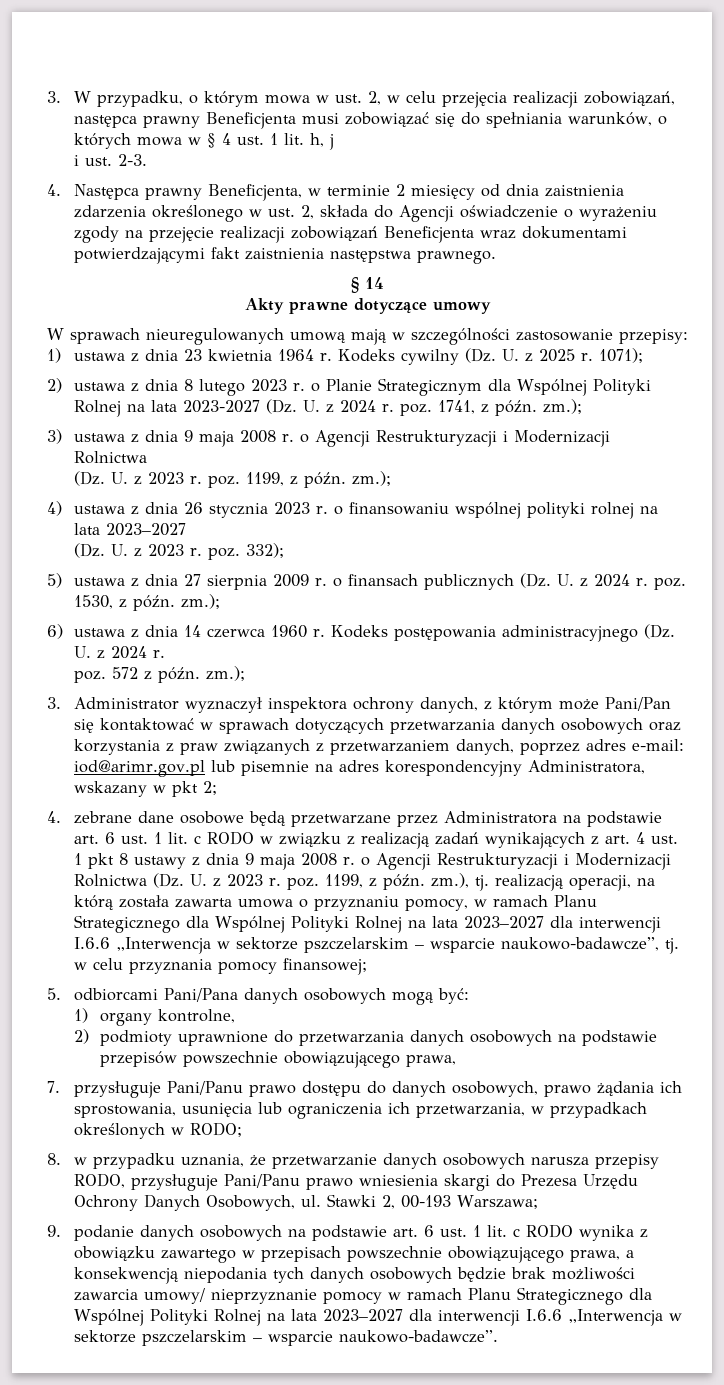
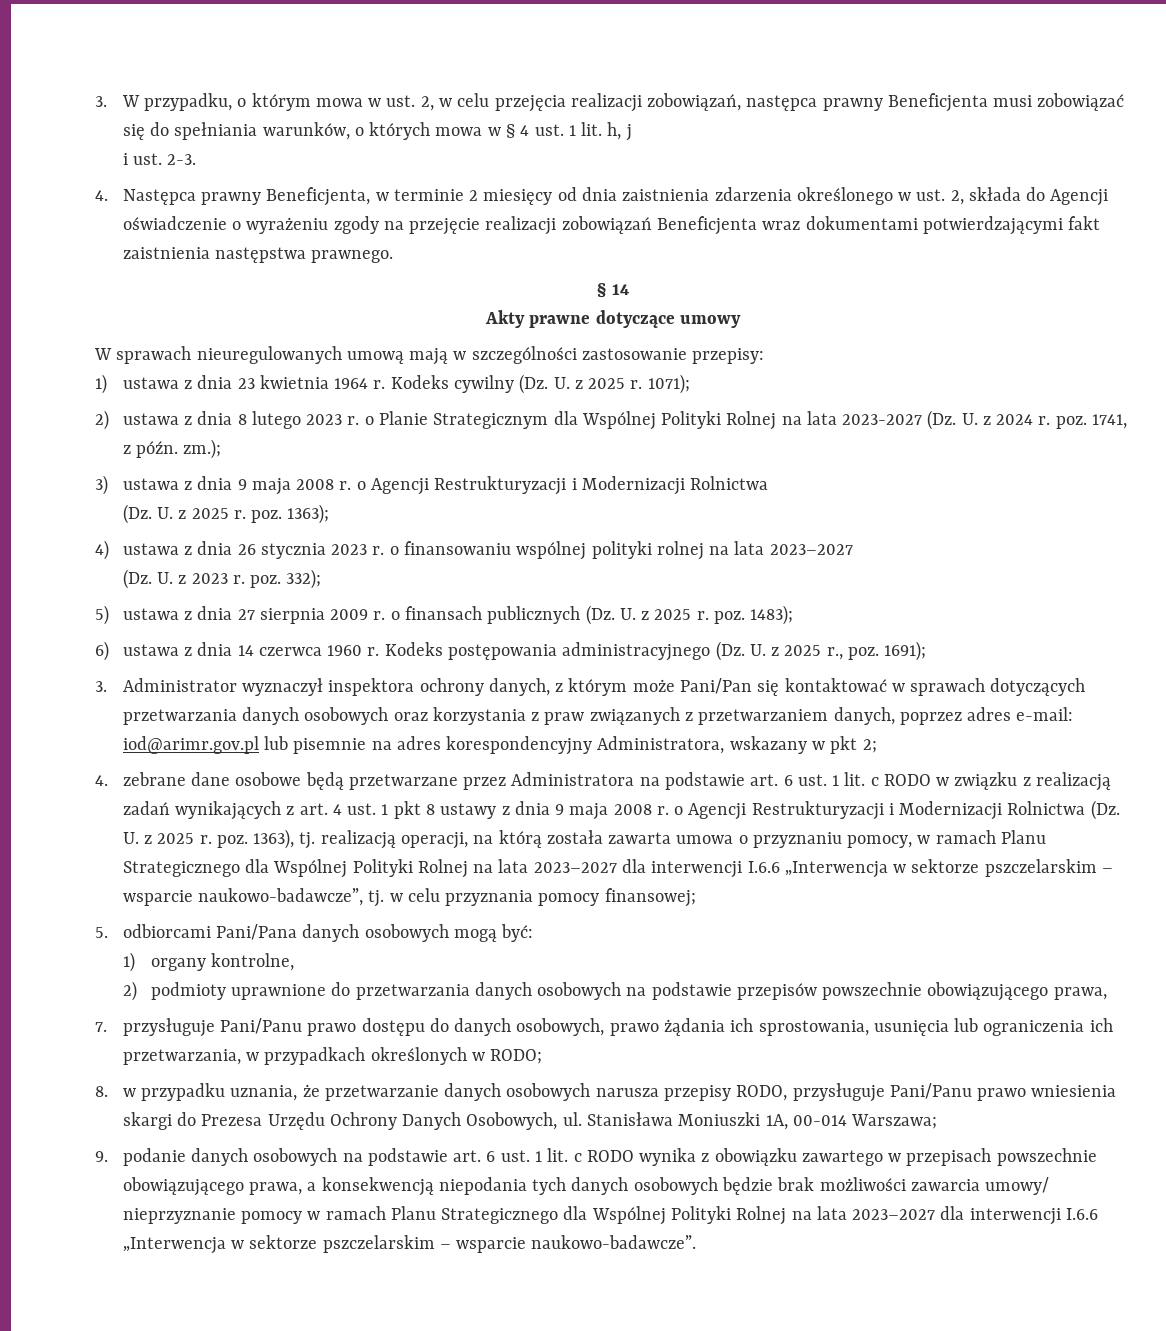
- (Dz. U. z 2023 r. poz. 1199, z późn. zm.);
+ (Dz. U. z 2025 r. poz. 1363);
- 5) ustawa z dnia 27 sierpnia 2009 r. o finansach publicznych (Dz. U. z 2024 r. poz. 1530, z późn. zm.);
+ 5) ustawa z dnia 27 sierpnia 2009 r. o finansach publicznych (Dz. U. z 2025 r. poz. 1483);
- Kodeks postępowania administracyjnego (Dz. U. z 2024 r.
- poz. 572 z późn. zm.);
+ Kodeks postępowania administracyjnego (Dz. U. z 2025 r., poz. 1691);
- 4. zebrane dane osobowe będą przetwarzane przez Administratora na podstawie art. 6 ust. 1 lit. c RODO w związku z realizacją zadań wynikających z art. 4 ust. 1 pkt 8 ustawy z dnia 9 maja 2008 r. o Agencji Restrukturyzacji i Modernizacji Rolnictwa (Dz. U. z 2023 r. poz. 1199, z późn. zm.), tj. realizacją operacji, na którą została zawarta umowa o przyznaniu pomocy, w ramach Planu Strategicznego dla Wspólnej Polityki Rolnej na lata 2023–2027 dla interwencji I.6.6 „Interwencja w sektorze pszczelarskim – wsparcie naukowo-badawcze”, tj. w celu przyznania pomocy finansowej;
+ 4. zebrane dane osobowe będą przetwarzane przez Administratora na podstawie art. 6 ust. 1 lit. c RODO w związku z realizacją zadań wynikających z art. 4 ust. 1 pkt 8 ustawy z dnia 9 maja 2008 r. o Agencji Restrukturyzacji i Modernizacji Rolnictwa (Dz. U. z 2025 r. poz. 1363), tj. realizacją operacji, na którą została zawarta umowa o przyznaniu pomocy, w ramach Planu Strategicznego dla Wspólnej Polityki Rolnej na lata 2023–2027 dla interwencji I.6.6 „Interwencja w sektorze pszczelarskim – wsparcie naukowo-badawcze”, tj. w celu przyznania pomocy finansowej;
- Stawki 2, 00-193 Warszawa;
+ Stanisława Moniuszki 1A, 00-014 Warszawa;

